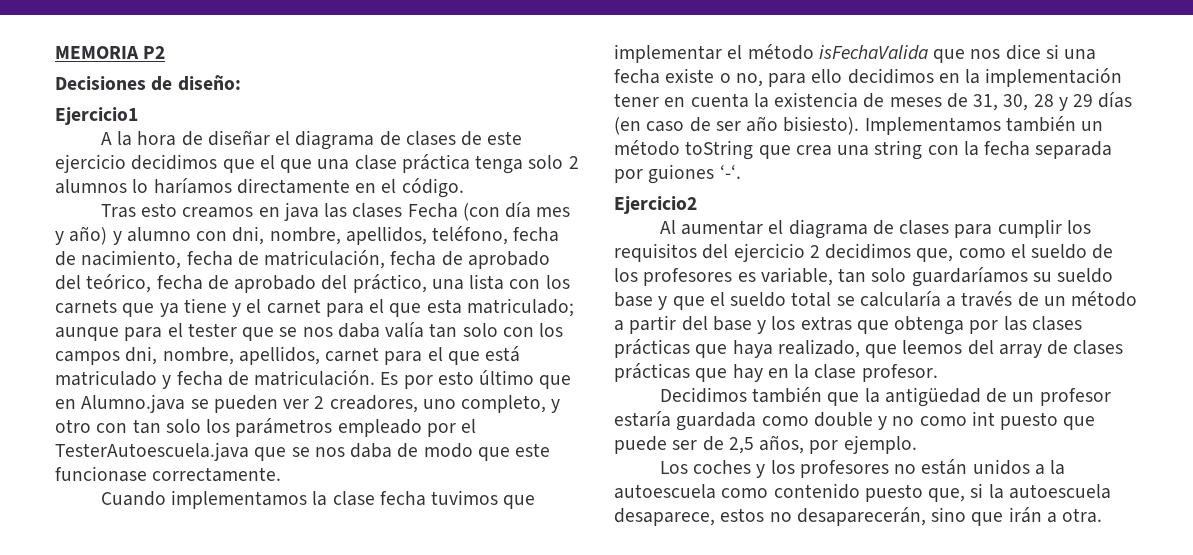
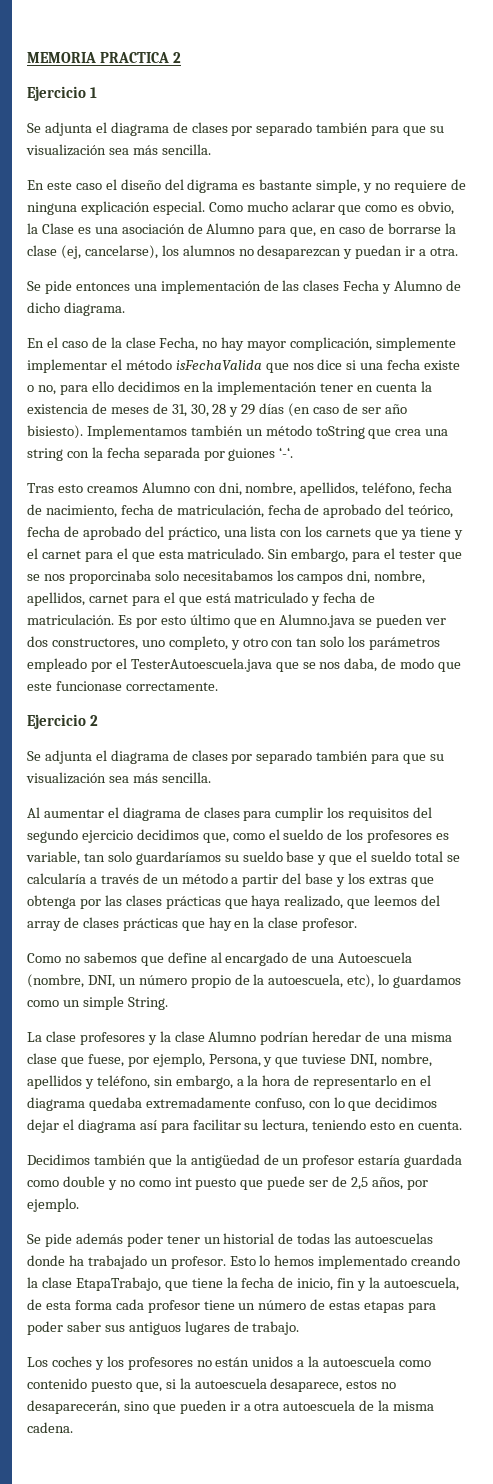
- MEMORIA P2
- Decisiones de diseño:
- Ejercicio1
- A la hora de diseñar el diagrama de clases de este ejercicio decidimos que el que una clase práctica tenga solo 2 alumnos lo haríamos directamente en el código.
- Tras esto creamos en java las clases Fecha (con día mes y año) y alumno con dni, nombre, apellidos, teléfono, fecha de nacimiento, fecha de matriculación, fecha de aprobado del teórico, fecha de aprobado del práctico, una lista con los carnets que ya tiene y el carnet para el que esta matriculado; aunque para el tester que se nos daba valía tan solo con los campos dni, nombre, apellidos, carnet para el que está matriculado y fecha de matriculación. Es por esto último que en Alumno.java se pueden ver 2 creadores, uno completo, y otro con tan solo los parámetros empleado por el TesterAutoescuela.java que se nos daba de modo que este funcionase correctamente.
- Cuando implementamos la clase fecha tuvimos que implementar el método isFechaValida que nos dice si una fecha existe o no, para ello decidimos en la implementación tener en cuenta la existencia de meses de 31, 30, 28 y 29 días (en caso de ser año bisiesto).
+ MEMORIA PRACTICA 2
+ Ejercicio 1
+ Se adjunta el diagrama de clases por separado también para que su visualización sea más sencilla.
+ En este caso el diseño del digrama es bastante simple, y no requiere de ninguna explicación especial. Como mucho aclarar que como es obvio, la Clase es una asociación de Alumno para que, en caso de borrarse la clase (ej, cancelarse), los alumnos no desaparezcan y puedan ir a otra.
+ Se pide entonces una implementación de las clases Fecha y Alumno de dicho diagrama.
+ En el caso de la clase Fecha, no hay mayor complicación, simplemente implementar el método isFechaValida que nos dice si una fecha existe o no, para ello decidimos en la implementación tener en cuenta la existencia de meses de 31, 30, 28 y 29 días (en caso de ser año bisiesto).
- Ejercicio2
+ Tras esto creamos Alumno con dni, nombre, apellidos, teléfono, fecha de nacimiento, fecha de matriculación, fecha de aprobado del teórico, fecha de aprobado del práctico, una lista con los carnets que ya tiene y el carnet para el que esta matriculado. Sin embargo, para el tester que se nos proporcinaba solo necesitabamos los campos dni, nombre, apellidos, carnet para el que está matriculado y fecha de matriculación. Es por esto último que en Alumno.java se pueden ver dos constructores, uno completo, y otro con tan solo los parámetros empleado por el TesterAutoescuela.java que se nos daba, de modo que este funcionase correctamente.
+ Ejercicio 2
+ Se adjunta el diagrama de clases por separado también para que su visualización sea más sencilla.
- Al aumentar el diagrama de clases para cumplir los requisitos del ejercicio 2 decidimos que, como el sueldo de los profesores es variable, tan solo guardaríamos su sueldo base y que el sueldo total se calcularía a través de un método a partir del base y los extras que obtenga por las clases prácticas que haya realizado, que leemos del array de clases prácticas que hay en la clase profesor.
+ Al aumentar el diagrama de clases para cumplir los requisitos del segundo ejercicio decidimos que, como el sueldo de los profesores es variable, tan solo guardaríamos su sueldo base y que el sueldo total se calcularía a través de un método a partir del base y los extras que obtenga por las clases prácticas que haya realizado, que leemos del array de clases prácticas que hay en la clase profesor.
+ Como no sabemos que define al encargado de una Autoescuela (nombre, DNI, un número propio de la autoescuela, etc), lo guardamos como un simple String.
+ La clase profesores y la clase Alumno podrían heredar de una misma clase que fuese, por ejemplo, Persona, y que tuviese DNI, nombre, apellidos y teléfono, sin embargo, a la hora de representarlo en el diagrama quedaba extremadamente confuso, con lo que decidimos dejar el diagrama así para facilitar su lectura, teniendo esto en cuenta.
+ Se pide además poder tener un historial de todas las autoescuelas donde ha trabajado un profesor. Esto lo hemos implementado creando la clase EtapaTrabajo, que tiene la fecha de inicio, fin y la autoescuela, de esta forma cada profesor tiene un número de estas etapas para poder saber sus antiguos lugares de trabajo.
- Los coches y los profesores no están unidos a la autoescuela como contenido puesto que, si la autoescuela desaparece, estos no desaparecerán, sino que irán a otra.
+ Los coches y los profesores no están unidos a la autoescuela como contenido puesto que, si la autoescuela desaparece, estos no desaparecerán, sino que pueden ir a otra autoescuela de la misma cadena.

